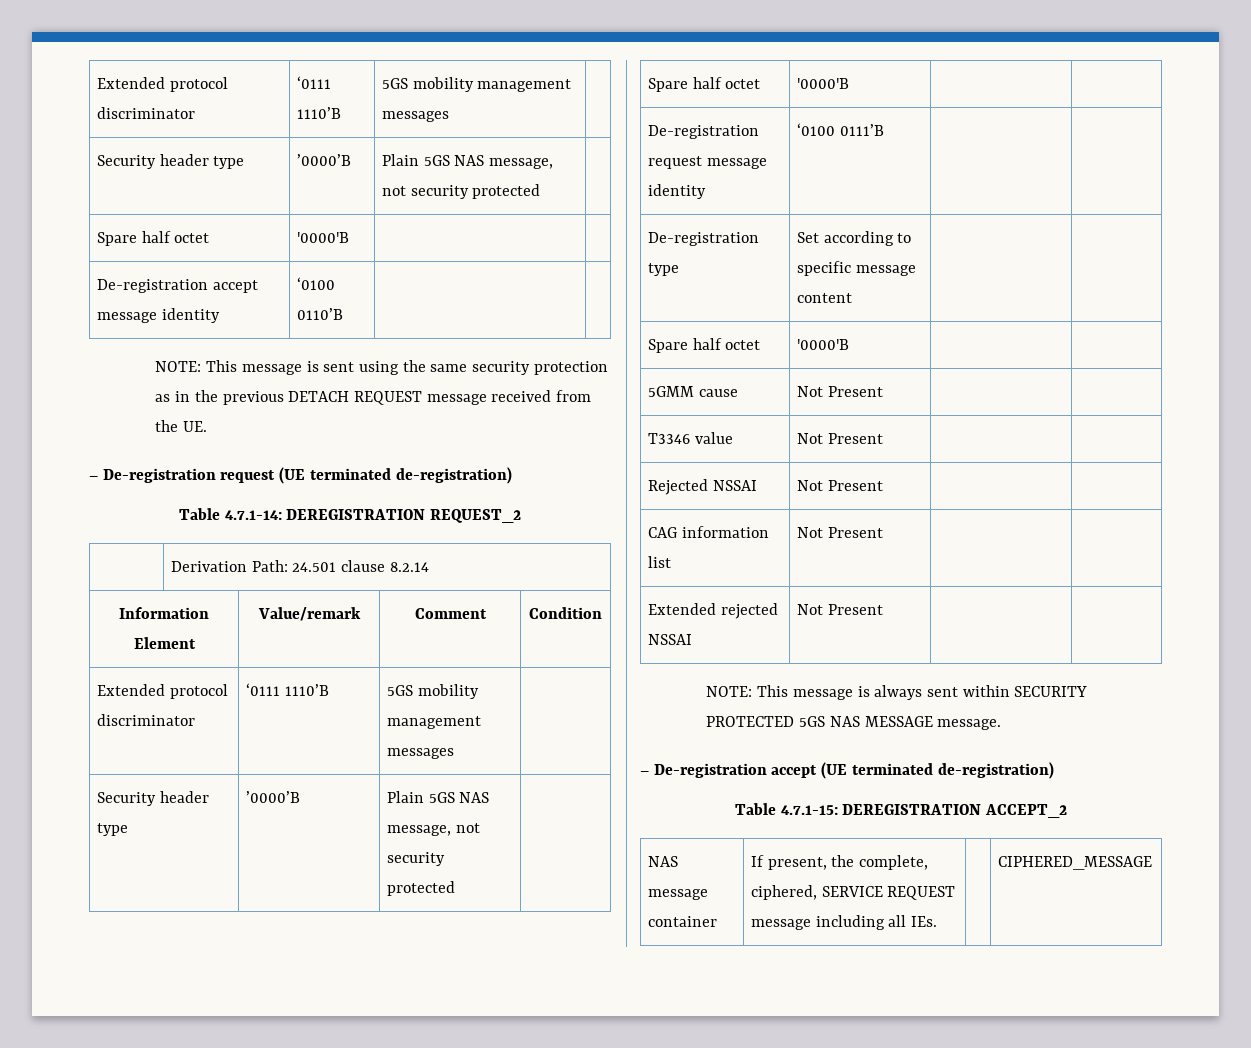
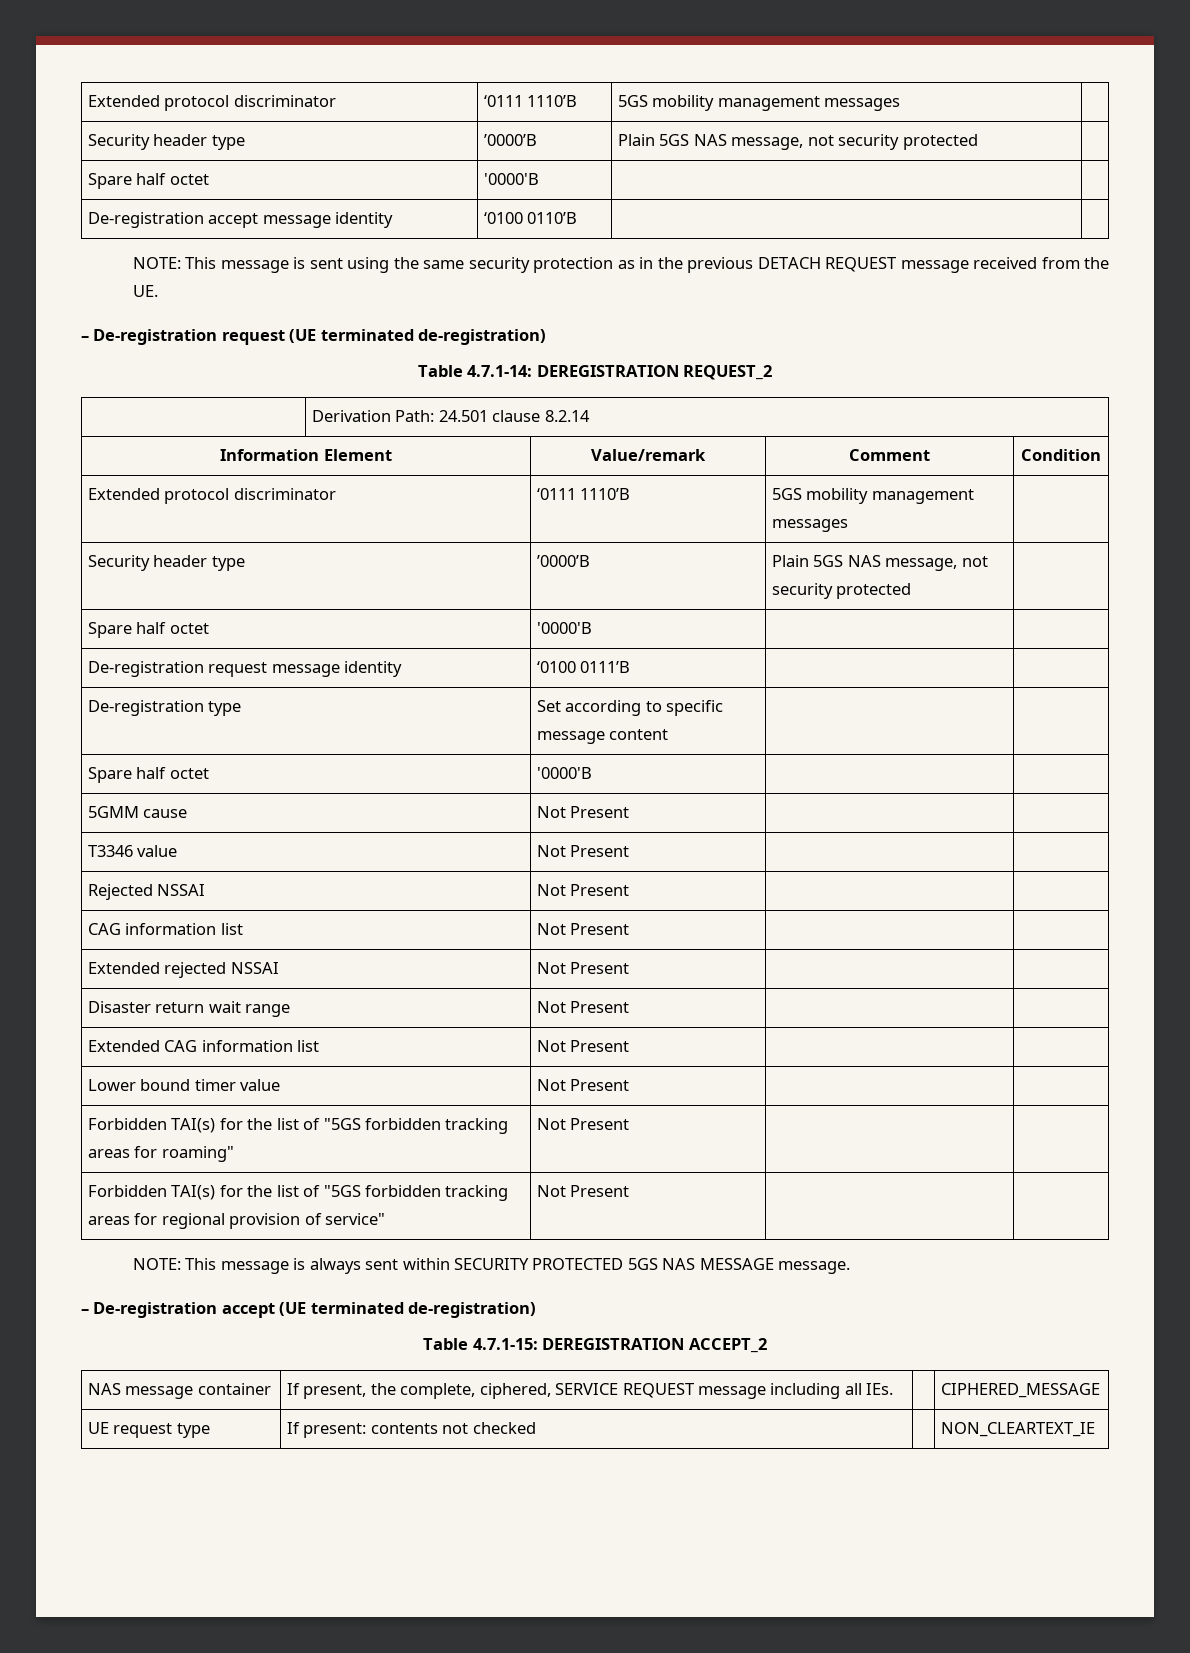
+ Disaster return wait range | Not Present | |
+ Extended CAG information list | Not Present | |
+ Lower bound timer value | Not Present | |
+ Forbidden TAI(s) for the list of "5GS forbidden tracking areas for roaming" | Not Present | |
+ Forbidden TAI(s) for the list of "5GS forbidden tracking areas for regional provision of service" | Not Present | |
+ UE request type | If present: contents not checked | | NON_CLEARTEXT_IE

